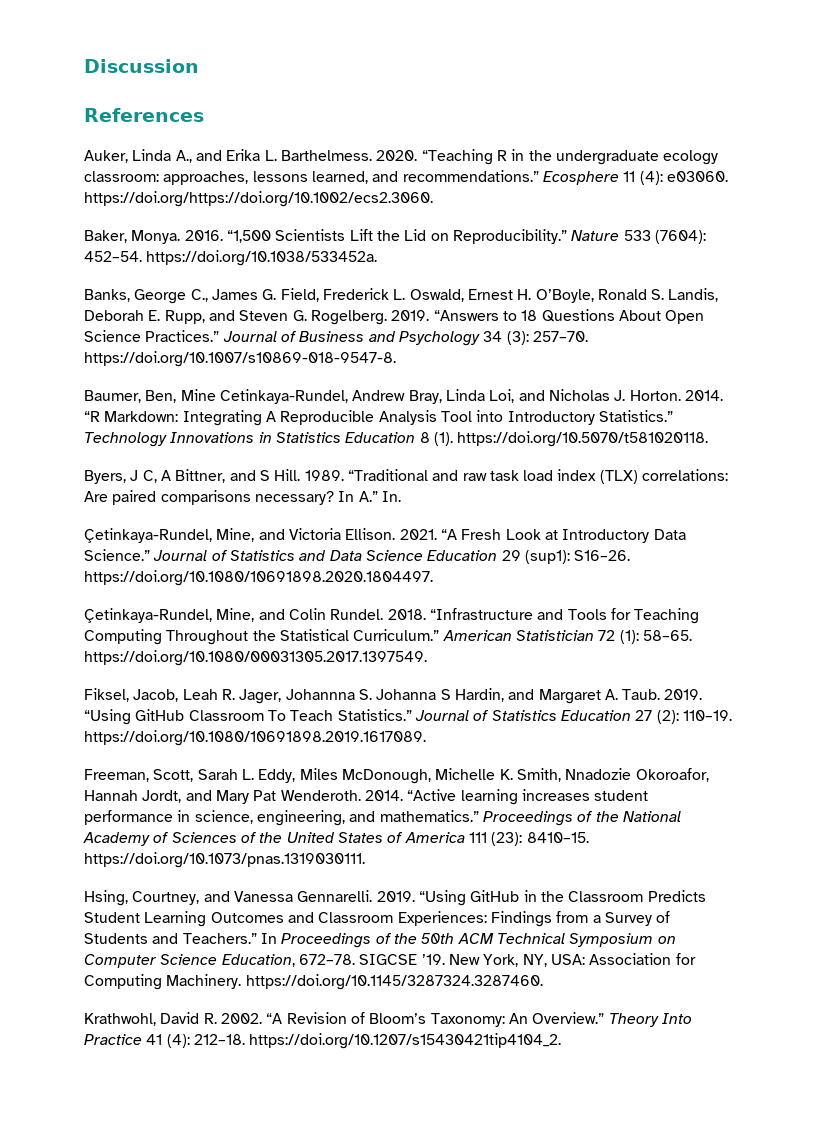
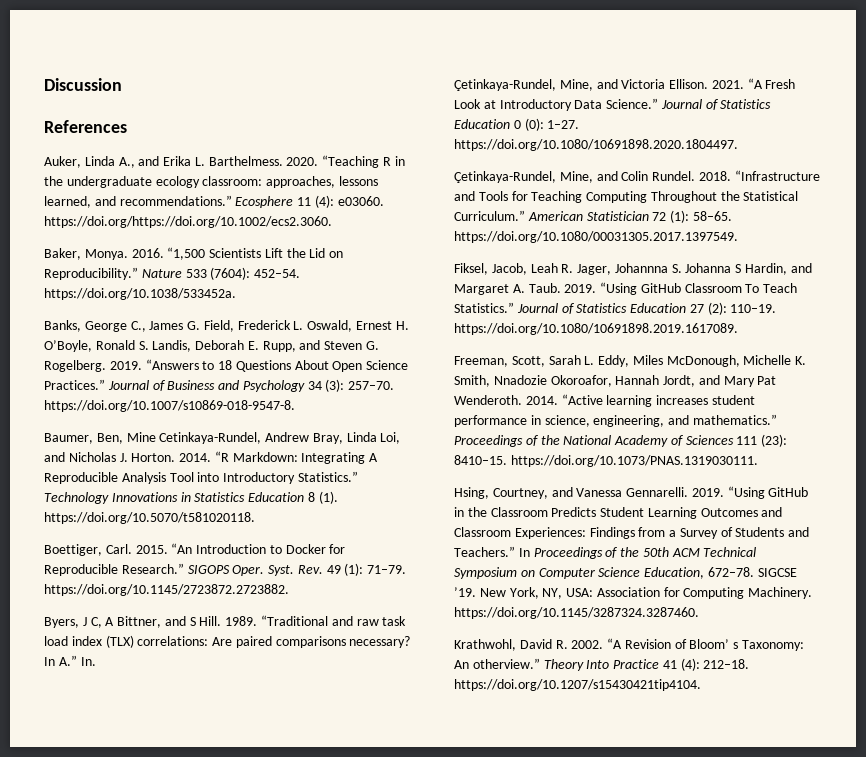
+ Boettiger, Carl. 2015. “An Introduction to Docker for Reproducible Research.” SIGOPS Oper. Syst. Rev. 49 (1): 71–79. https://doi.org/10.1145/2723872.2723882.
- Journal of Statistics and Data Science Education 29 (sup1): S16–26. https://doi.org/10.1080/10691898.2020.1804497.
+ Journal of Statistics Education 0 (0): 1–27. https://doi.org/10.1080/10691898.2020.1804497.
- Proceedings of the National Academy of Sciences of the United States of America 111 (23): 8410–15. https://doi.org/10.1073/pnas.1319030111.
+ Proceedings of the National Academy of Sciences 111 (23): 8410–15. https://doi.org/10.1073/PNAS.1319030111.
- “A Revision of Bloom’s Taxonomy: An Overview.”
+ “A Revision of Bloom’ s Taxonomy: An otherview.”
- Theory Into Practice 41 (4): 212–18. https://doi.org/10.1207/s15430421tip4104_2.
+ Theory Into Practice 41 (4): 212–18. https://doi.org/10.1207/s15430421tip4104.

